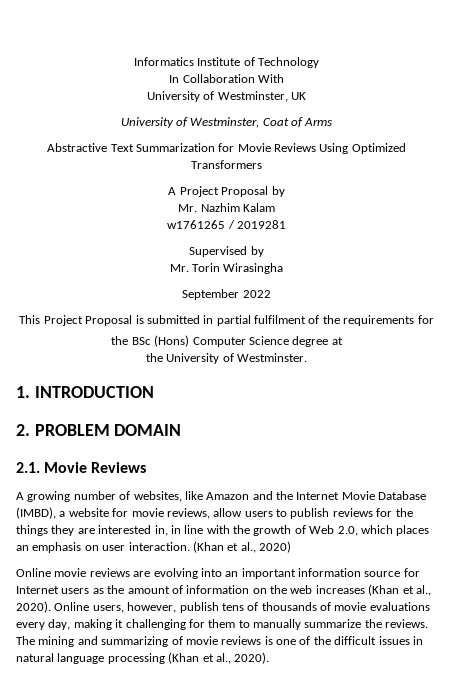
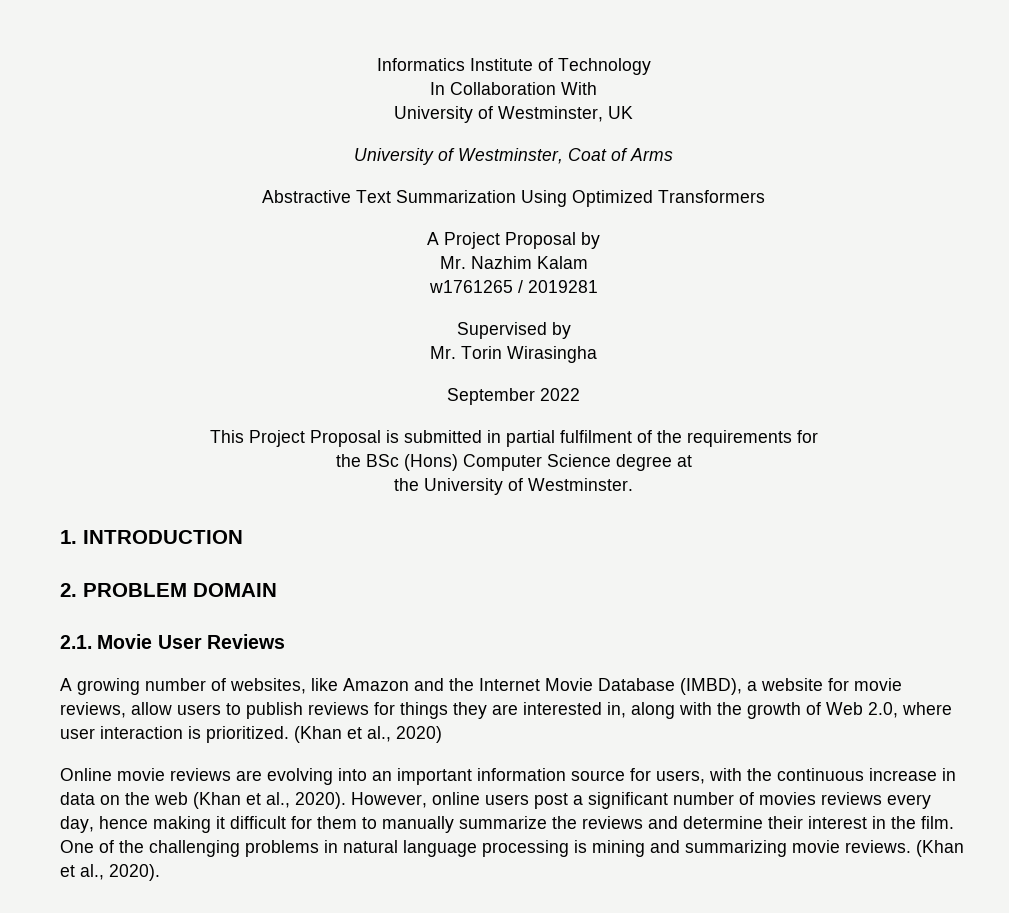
- Abstractive Text Summarization for Movie Reviews Using Optimized Transformers
+ Abstractive Text Summarization Using Optimized Transformers
- 2.1. Movie Reviews
+ 2.1. Movie User Reviews
- A growing number of websites, like Amazon and the Internet Movie Database (IMBD), a website for movie reviews, allow users to publish reviews for the things they are interested in, in line with the growth of Web 2.0, which places an emphasis on user interaction.
+ A growing number of websites, like Amazon and the Internet Movie Database (IMBD), a website for movie reviews, allow users to publish reviews for things they are interested in, along with the growth of Web 2.0, where user interaction is prioritized.
- Online movie reviews are evolving into an important information source for Internet users as the amount of information on the web increases (Khan et al., 2020). Online users, however, publish tens of thousands of movie evaluations every day, making it challenging for them to manually summarize the reviews. The mining and summarizing of movie reviews is one of the difficult issues in natural language processing (Khan et al., 2020).
+ Online movie reviews are evolving into an important information source for users, with the continuous increase in data on the web (Khan et al., 2020). However, online users post a significant number of movies reviews every day, hence making it difficult for them to manually summarize the reviews and determine their interest in the film. One of the challenging problems in natural language processing is mining and summarizing movie reviews. (Khan et al., 2020).

